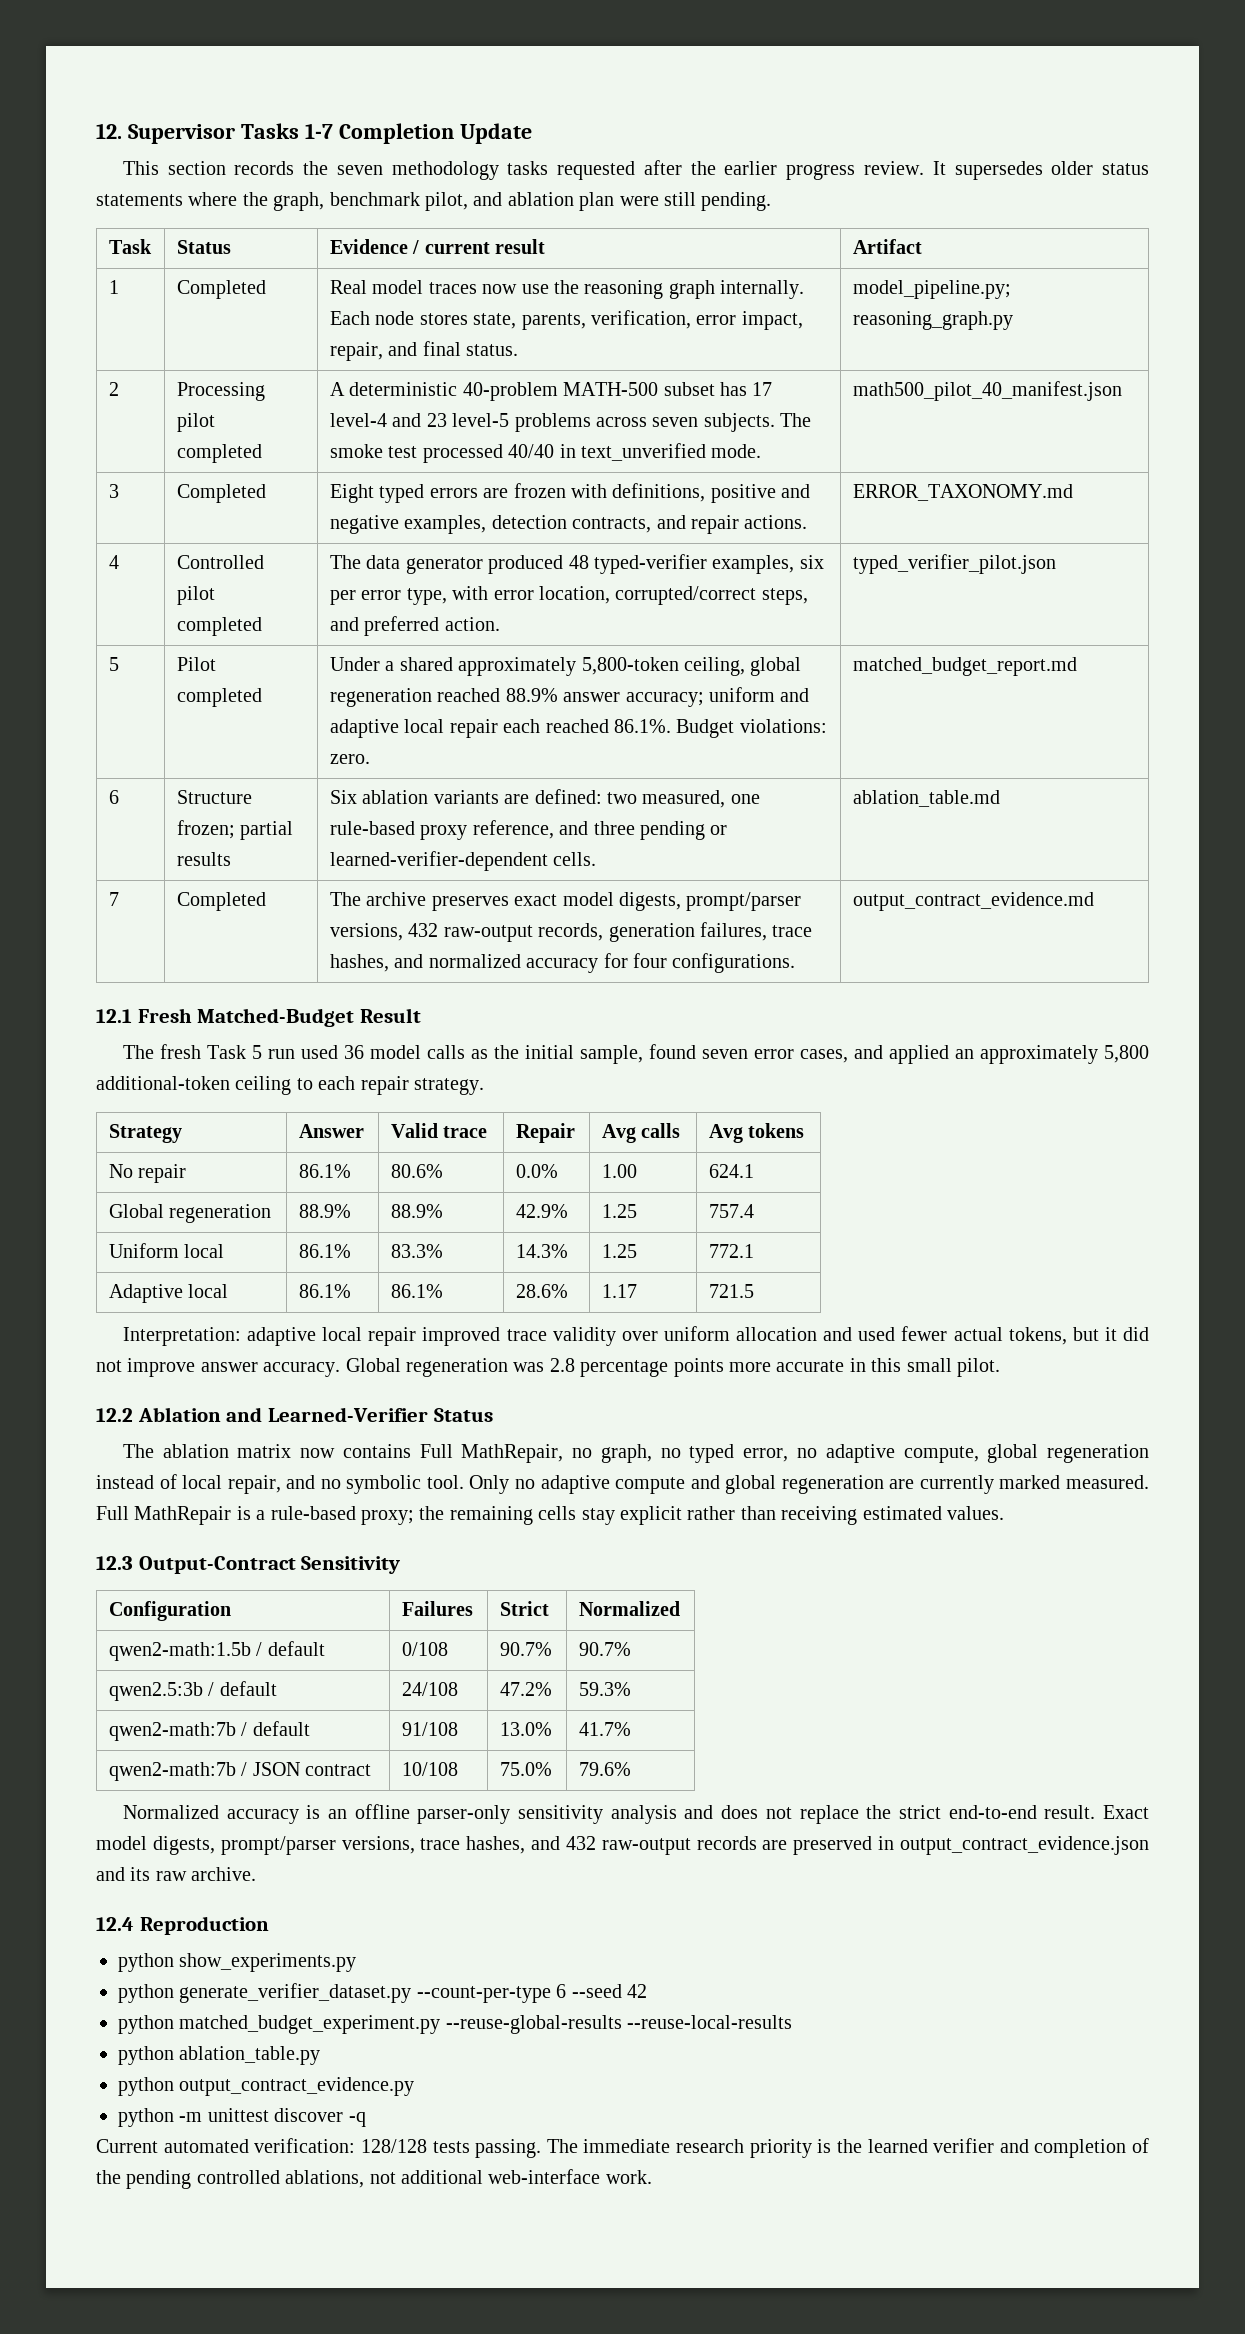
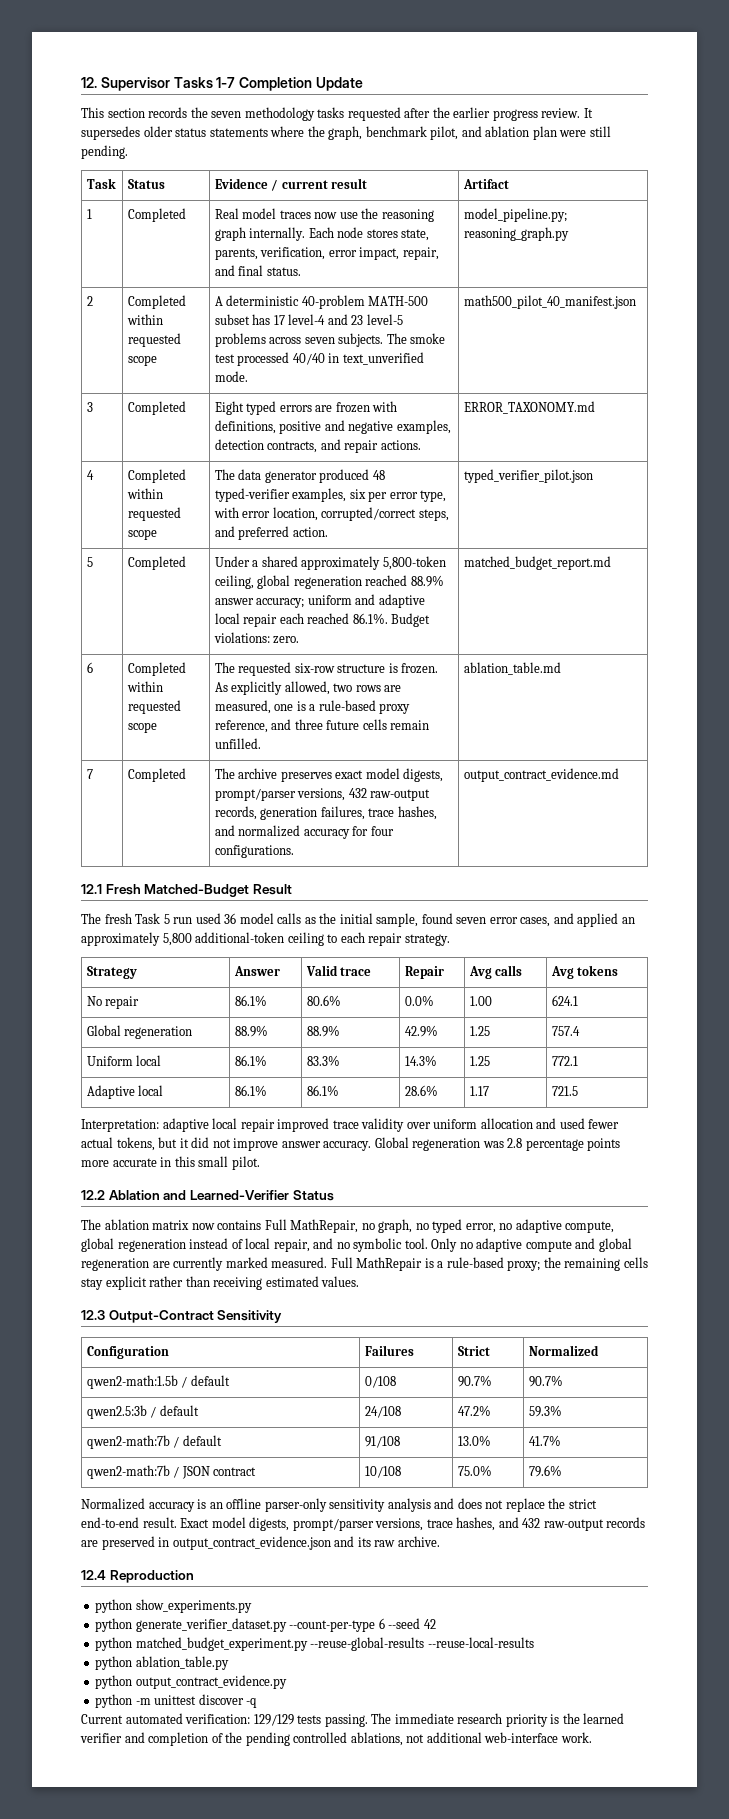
- 2 | Processing pilot completed | A deterministic 40-problem MATH-500 subset has 17 level-4 and 23 level-5 problems across seven subjects. The smoke test processed 40/40 in text_unverified mode. | math500_pilot_40_manifest.json
+ 2 | Completed within requested scope | A deterministic 40-problem MATH-500 subset has 17 level-4 and 23 level-5 problems across seven subjects. The smoke test processed 40/40 in text_unverified mode. | math500_pilot_40_manifest.json
- 4 | Controlled pilot completed | The data generator produced 48 typed-verifier examples, six per error type, with error location, corrupted/correct steps, and preferred action. | typed_verifier_pilot.json
+ 4 | Completed within requested scope | The data generator produced 48 typed-verifier examples, six per error type, with error location, corrupted/correct steps, and preferred action. | typed_verifier_pilot.json
- 5 | Pilot completed | Under a shared approximately 5,800-token ceiling, global regeneration reached 88.9% answer accuracy; uniform and adaptive local repair each reached 86.1%. Budget violations: zero. | matched_budget_report.md
+ 5 | Completed | Under a shared approximately 5,800-token ceiling, global regeneration reached 88.9% answer accuracy; uniform and adaptive local repair each reached 86.1%. Budget violations: zero. | matched_budget_report.md
- 6 | Structure frozen; partial results | Six ablation variants are defined: two measured, one rule-based proxy reference, and three pending or learned-verifier-dependent cells. | ablation_table.md
+ 6 | Completed within requested scope | The requested six-row structure is frozen. As explicitly allowed, two rows are measured, one is a rule-based proxy reference, and three future cells remain unfilled. | ablation_table.md
- Current automated verification: 128/128 tests passing.
+ Current automated verification: 129/129 tests passing.

